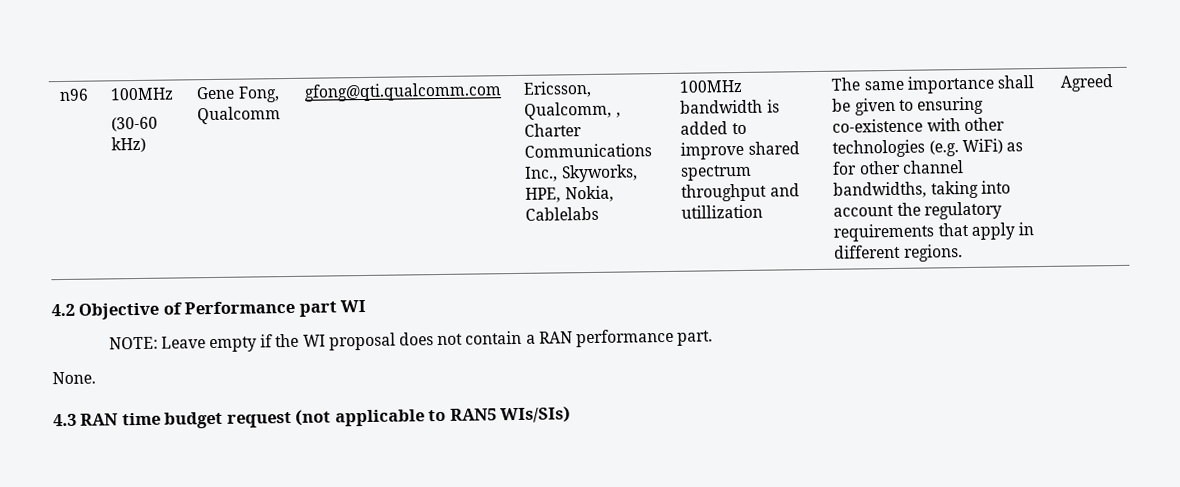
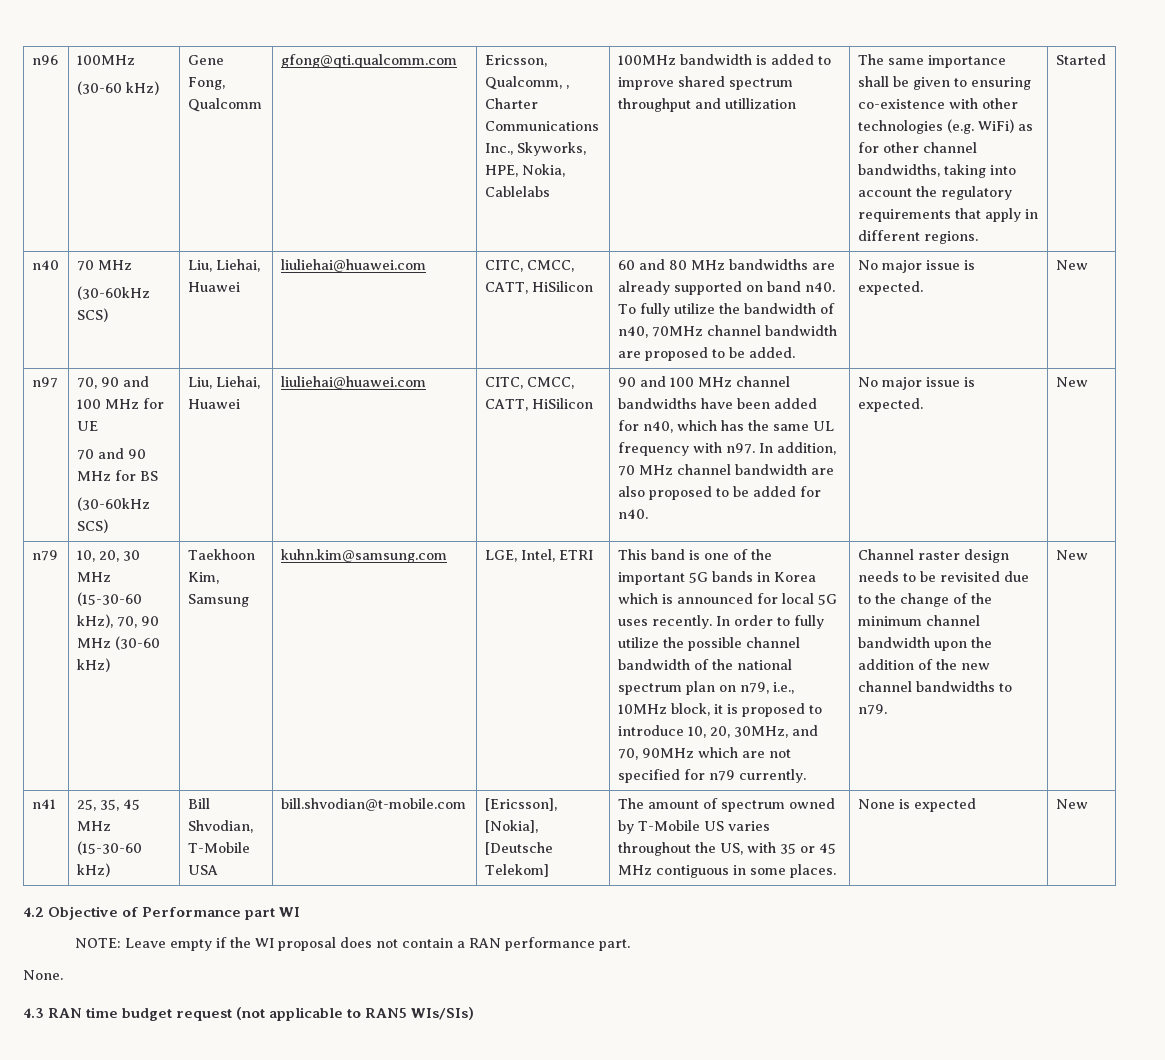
- Agreed
+ Started
+ n40 | 70 MHz
+ (30-60kHz SCS) | Liu, Liehai, Huawei | liuliehai@huawei.com | CITC, CMCC, CATT, HiSilicon | 60 and 80 MHz bandwidths are already supported on band n40. To fully utilize the bandwidth of n40, 70MHz channel bandwidth are proposed to be added. | No major issue is expected. | New
+ n97 | 70, 90 and 100 MHz for UE
+ 70 and 90 MHz for BS
+ (30-60kHz SCS) | Liu, Liehai, Huawei | liuliehai@huawei.com | CITC, CMCC, CATT, HiSilicon | 90 and 100 MHz channel bandwidths have been added for n40, which has the same UL frequency with n97. In addition, 70 MHz channel bandwidth are also proposed to be added for n40. | No major issue is expected. | New
+ n79 | 10, 20, 30 MHz (15-30-60 kHz), 70, 90 MHz (30-60 kHz) | Taekhoon Kim, Samsung | kuhn.kim@samsung.com | LGE, Intel, ETRI | This band is one of the important 5G bands in Korea which is announced for local 5G uses recently. In order to fully utilize the possible channel bandwidth of the national spectrum plan on n79, i.e., 10MHz block, it is proposed to introduce 10, 20, 30MHz, and 70, 90MHz which are not specified for n79 currently. | Channel raster design needs to be revisited due to the change of the minimum channel bandwidth upon the addition of the new channel bandwidths to n79. | New
+ n41 | 25, 35, 45 MHz (15-30-60 kHz) | Bill Shvodian, T-Mobile USA | bill.shvodian@t-mobile.com | [Ericsson], [Nokia], [Deutsche Telekom] | The amount of spectrum owned by T-Mobile US varies throughout the US, with 35 or 45 MHz contiguous in some places. | None is expected | New

